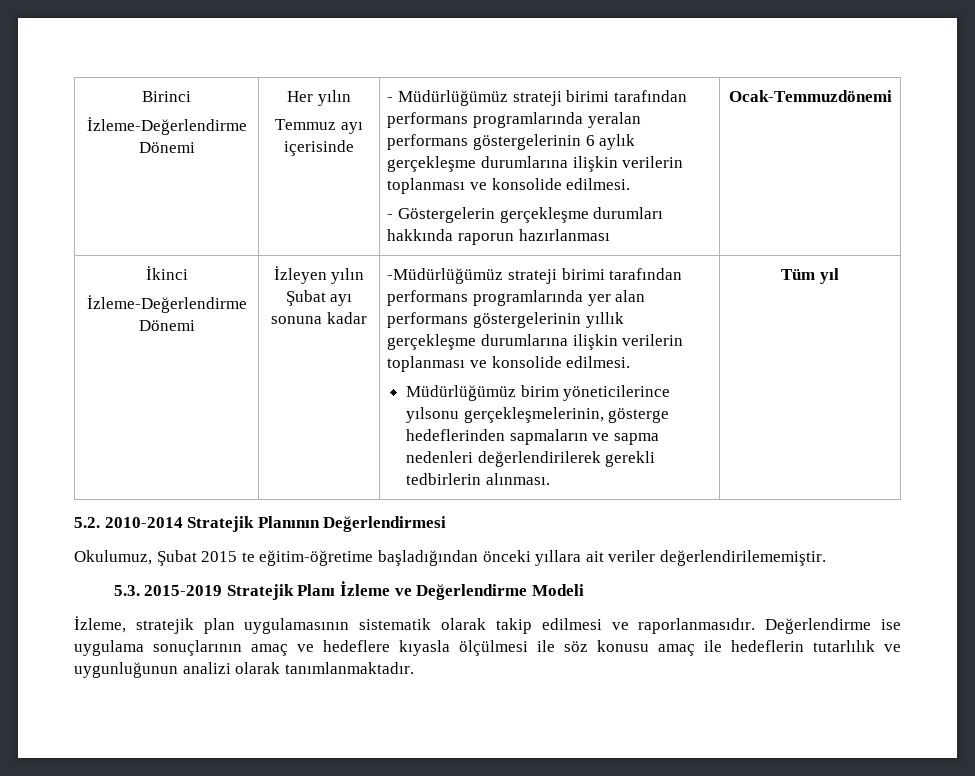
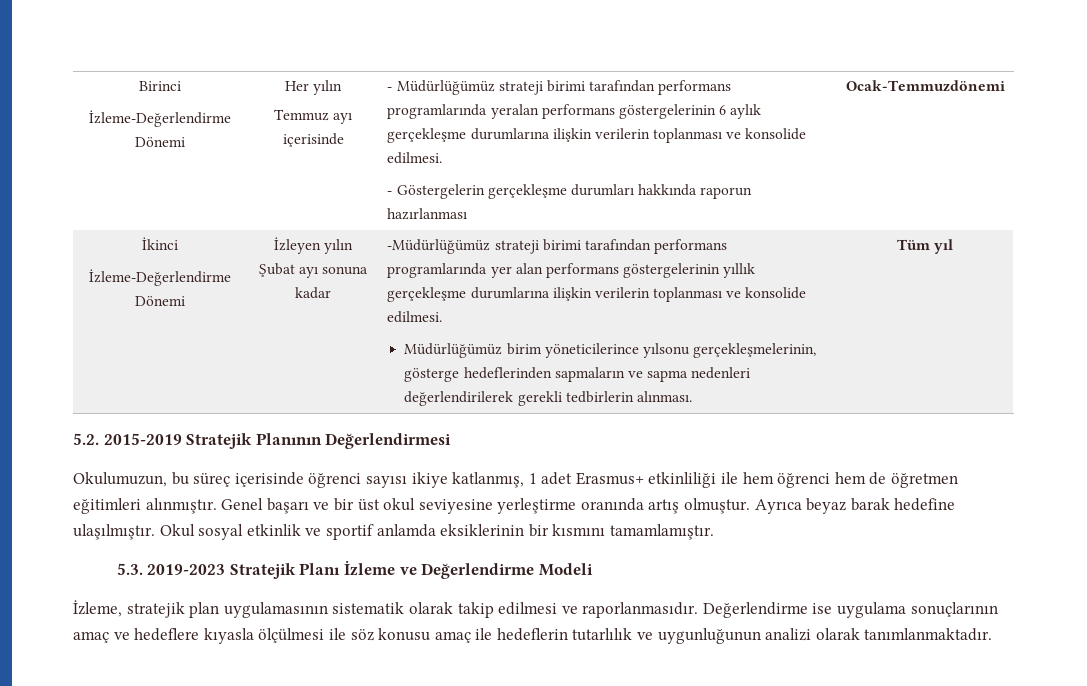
- 5.2. 2010-2014 Stratejik Planının Değerlendirmesi
+ 5.2. 2015-2019 Stratejik Planının Değerlendirmesi
- Okulumuz, Şubat 2015 te eğitim-öğretime başladığından önceki yıllara ait veriler değerlendirilememiştir.
+ Okulumuzun, bu süreç içerisinde öğrenci sayısı ikiye katlanmış, 1 adet Erasmus+ etkinliliği ile hem öğrenci hem de öğretmen eğitimleri alınmıştır. Genel başarı ve bir üst okul seviyesine yerleştirme oranında artış olmuştur. Ayrıca beyaz barak hedefine ulaşılmıştır. Okul sosyal etkinlik ve sportif anlamda eksiklerinin bir kısmını tamamlamıştır.
- 5.3. 2015-2019 Stratejik Planı İzleme ve Değerlendirme Modeli
+ 5.3. 2019-2023 Stratejik Planı İzleme ve Değerlendirme Modeli

